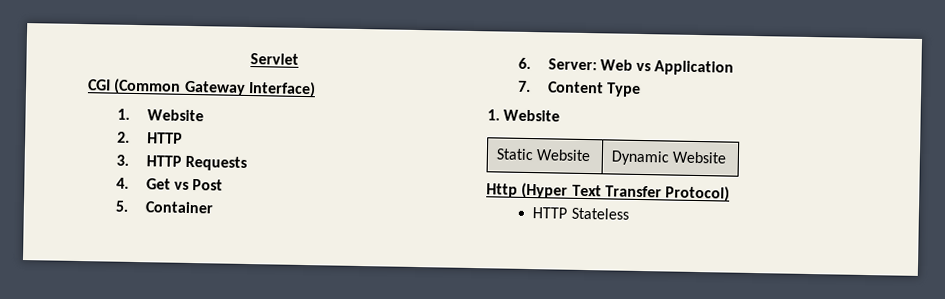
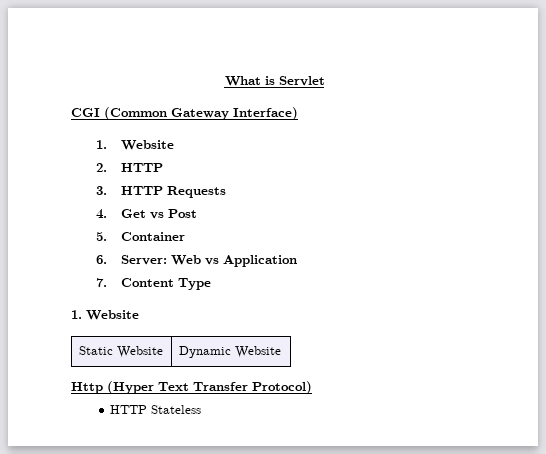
- Servlet
+ What is Servlet

